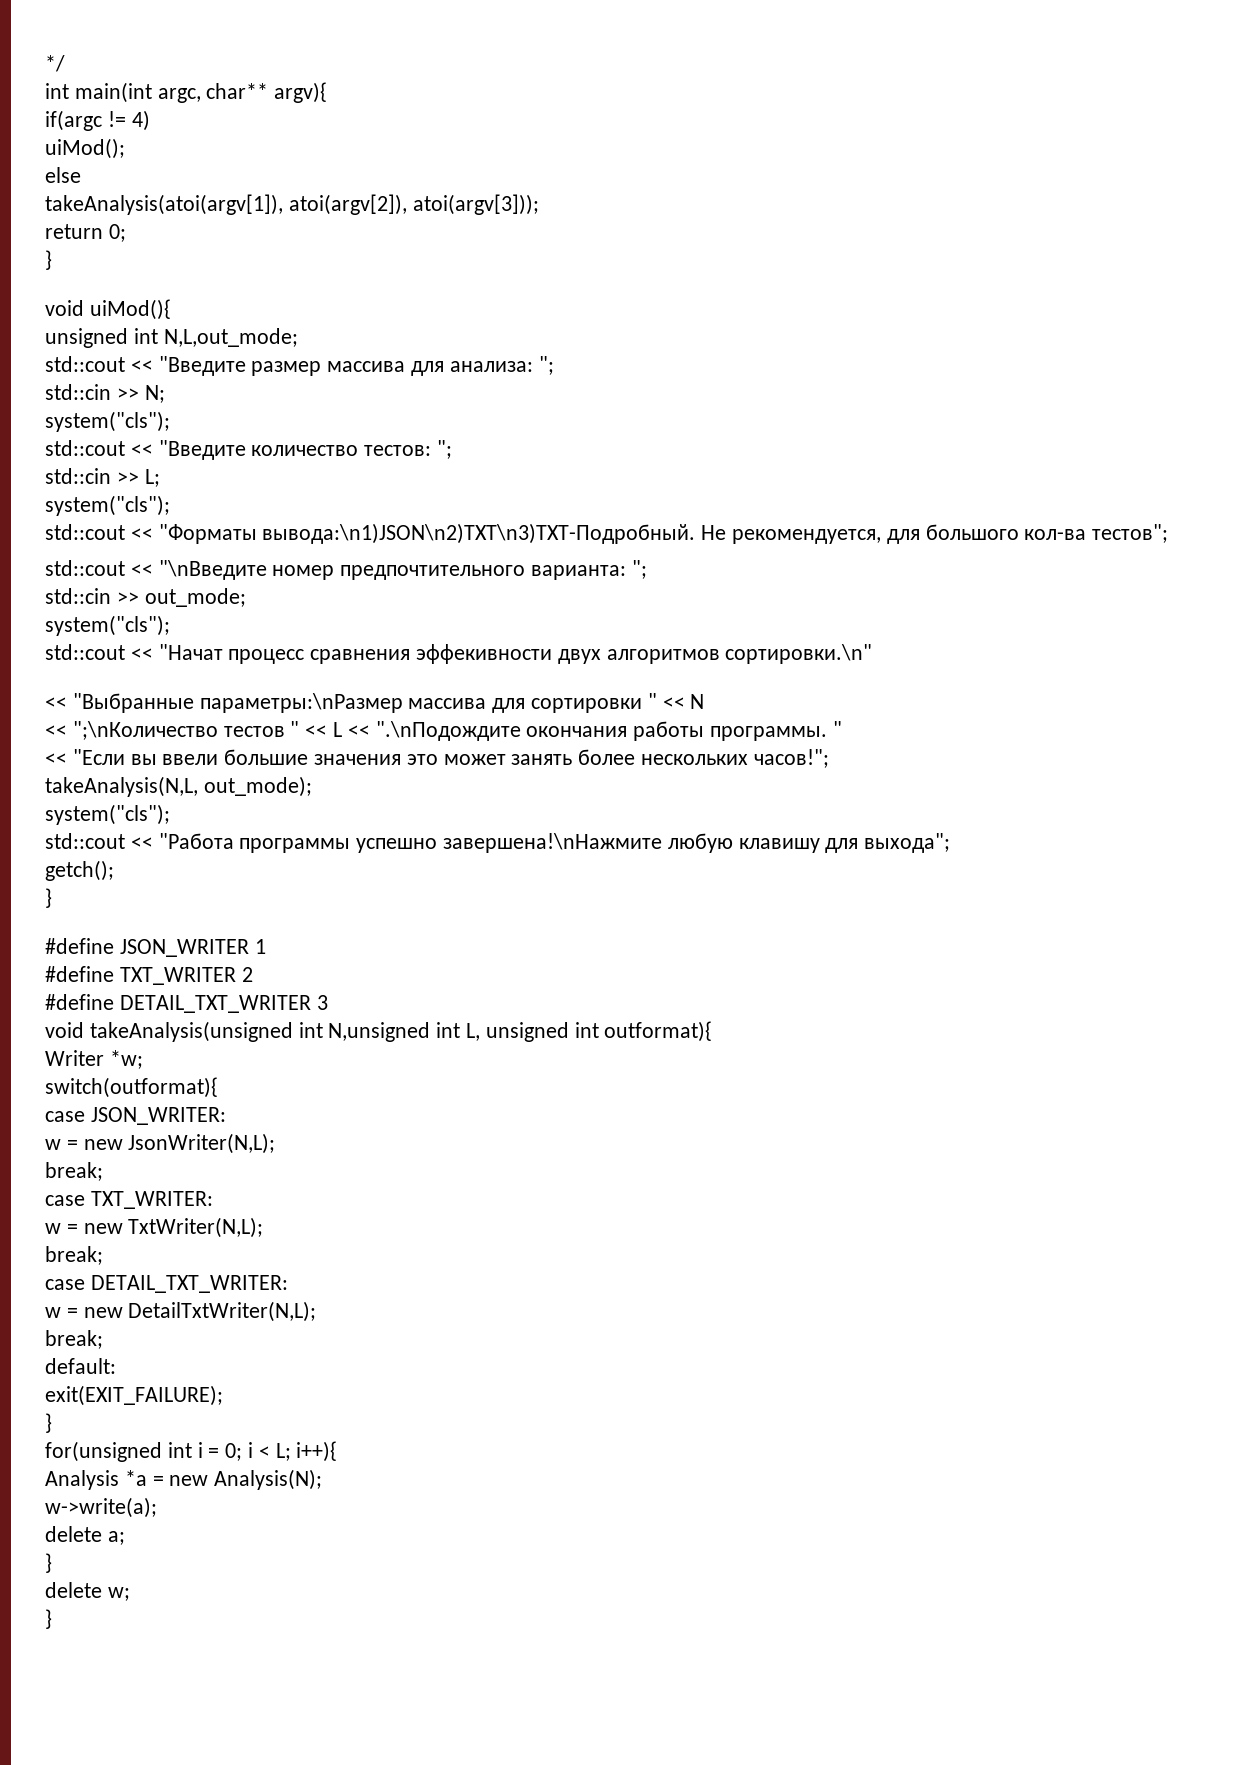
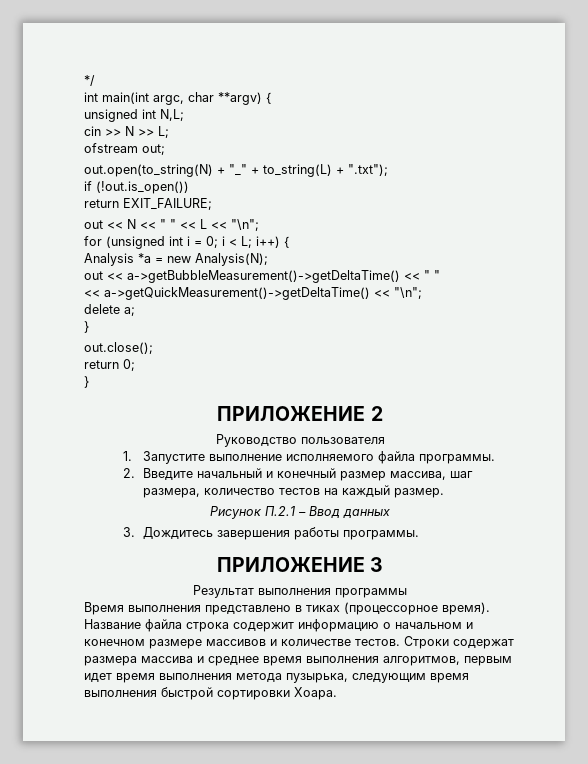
- int main(int argc, char** argv){
- if(argc != 4)
- uiMod();
- else
- takeAnalysis(atoi(argv[1]), atoi(argv[2]), atoi(argv[3]));
- return 0;
- }
- void uiMod(){
- unsigned int N,L,out_mode;
- std::cout << "Введите размер массива для анализа: ";
- std::cin >> N;
- system("cls");
- std::cout << "Введите количество тестов: ";
- std::cin >> L;
- system("cls");
- std::cout << "Форматы вывода:\n1)JSON\n2)TXT\n3)TXT-Подробный. Не рекомендуется, для большого кол-ва тестов";
- std::cout << "\nВведите номер предпочтительного варианта: ";
- std::cin >> out_mode;
- system("cls");
- std::cout << "Начат процесс сравнения эффекивности двух алгоритмов сортировки.\n"
- << "Выбранные параметры:\nРазмер массива для сортировки " << N
- << ";\nКоличество тестов " << L << ".\nПодождите окончания работы программы. "
- << "Если вы ввели большие значения это может занять более нескольких часов!";
- takeAnalysis(N,L, out_mode);
- system("cls");
- std::cout << "Работа программы успешно завершена!\nНажмите любую клавишу для выхода";
- getch();
- }
- #define JSON_WRITER 1
- #define TXT_WRITER 2
- #define DETAIL_TXT_WRITER 3
- void takeAnalysis(unsigned int N,unsigned int L, unsigned int outformat){
- Writer *w;
- switch(outformat){
- case JSON_WRITER:
- w = new JsonWriter(N,L);
- break;
- case TXT_WRITER:
- w = new TxtWriter(N,L);
- break;
- case DETAIL_TXT_WRITER:
- w = new DetailTxtWriter(N,L);
- break;
- default:
- exit(EXIT_FAILURE);
- }
- for(unsigned int i = 0; i < L; i++){
+ int main(int argc, char **argv) {
+ unsigned int N,L;
+ cin >> N >> L;
+ ofstream out;
+ out.open(to_string(N) + "_" + to_string(L) + ".txt");
+ if (!out.is_open())
+ return EXIT_FAILURE;
+ out << N << " " << L << "\n";
+ for (unsigned int i = 0; i < L; i++) {
- w->write(a);
+ out << a->getBubbleMeasurement()->getDeltaTime() << " "
+ << a->getQuickMeasurement()->getDeltaTime() << "\n";
  delete a;
  }
- delete w;
+ out.close();
+ return 0;
  }
+ ПРИЛОЖЕНИЕ 2
+ Руководство пользователя
+ 1. Запустите выполнение исполняемого файла программы.
+ 2. Введите начальный и конечный размер массива, шаг размера, количество тестов на каждый размер.
+ Рисунок П.2.1 – Ввод данных
+ 3. Дождитесь завершения работы программы.
+ ПРИЛОЖЕНИЕ 3
+ Результат выполнения программы
+ Время выполнения представлено в тиках (процессорное время). Название файла строка содержит информацию о начальном и конечном размере массивов и количестве тестов. Строки содержат размера массива и среднее время выполнения алгоритмов, первым идет время выполнения метода пузырька, следующим время выполнения быстрой сортировки Хоара.

